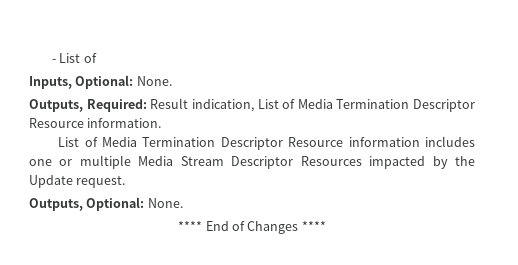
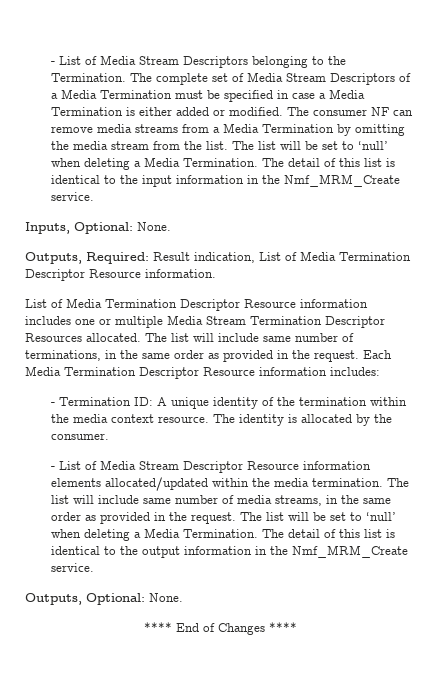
- - List of
+ - List of Media Stream Descriptors belonging to the Termination. The complete set of Media Stream Descriptors of a Media Termination must be specified in case a Media Termination is either added or modified. The consumer NF can remove media streams from a Media Termination by omitting the media stream from the list. The list will be set to ‘null’ when deleting a Media Termination. The detail of this list is identical to the input information in the Nmf_MRM_Create service.
- List of Media Termination Descriptor Resource information includes one or multiple Media Stream Descriptor Resources impacted by the Update request.
+ List of Media Termination Descriptor Resource information includes one or multiple Media Stream Termination Descriptor Resources allocated. The list will include same number of terminations, in the same order as provided in the request. Each Media Termination Descriptor Resource information includes:
+ - Termination ID: A unique identity of the termination within the media context resource. The identity is allocated by the consumer.
+ - List of Media Stream Descriptor Resource information elements allocated/updated within the media termination. The list will include same number of media streams, in the same order as provided in the request. The list will be set to ‘null’ when deleting a Media Termination. The detail of this list is identical to the output information in the Nmf_MRM_Create service.

